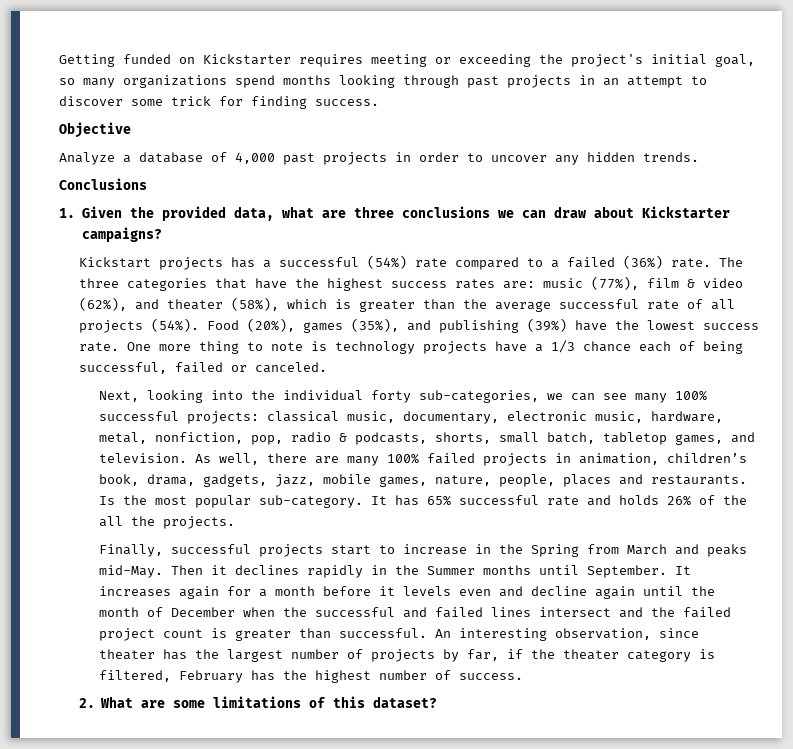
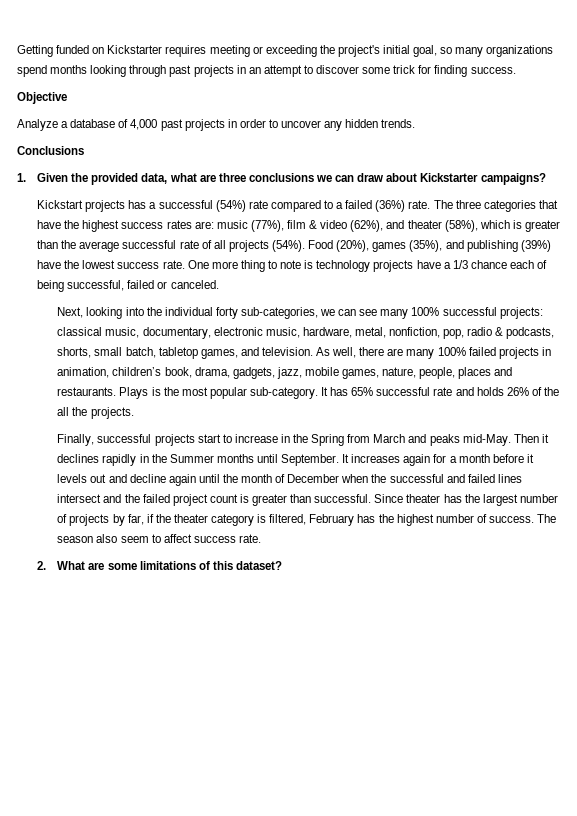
- Is the most popular sub-category.
+ Plays is the most popular sub-category.
- It increases again for a month before it levels even and decline again until the month of December when the successful and failed lines intersect and the failed project count is greater than successful.
+ It increases again for a month before it levels out and decline again until the month of December when the successful and failed lines intersect and the failed project count is greater than successful.
- An interesting observation, since theater has the largest number of projects by far, if the theater category is filtered, February has the highest number of success.
+ Since theater has the largest number of projects by far, if the theater category is filtered, February has the highest number of success. The season also seem to affect success rate.

